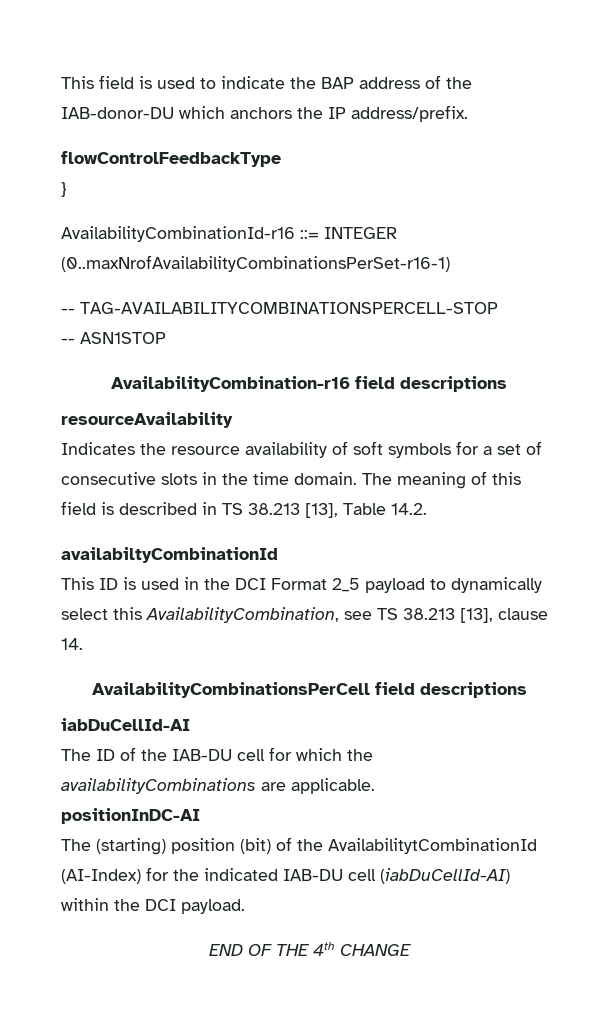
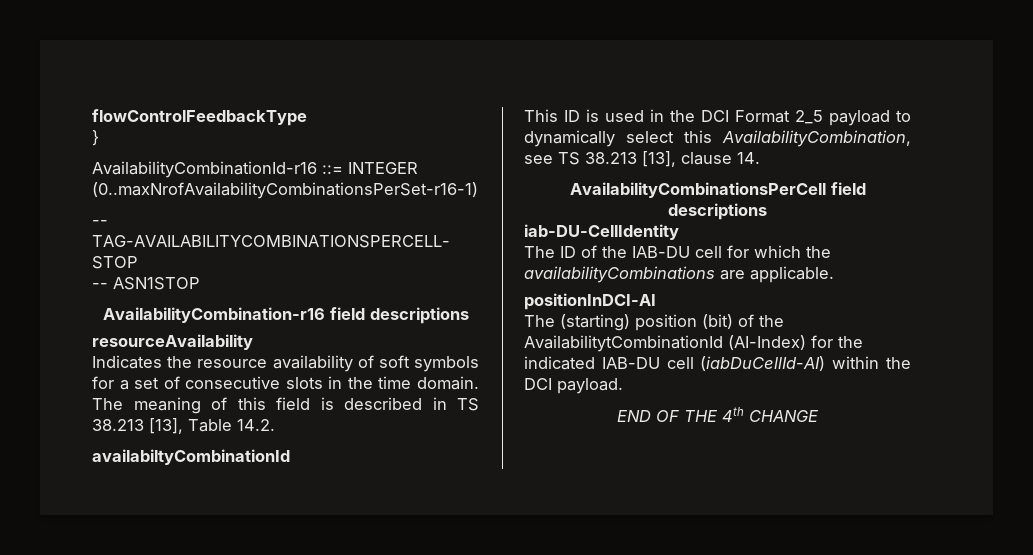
- This field is used to indicate the BAP address of the IAB-donor-DU which anchors the IP address/prefix.
- iabDuCellId-AI
+ iab-DU-CellIdentity
- positionInDC-AI
+ positionInDCI-AI

